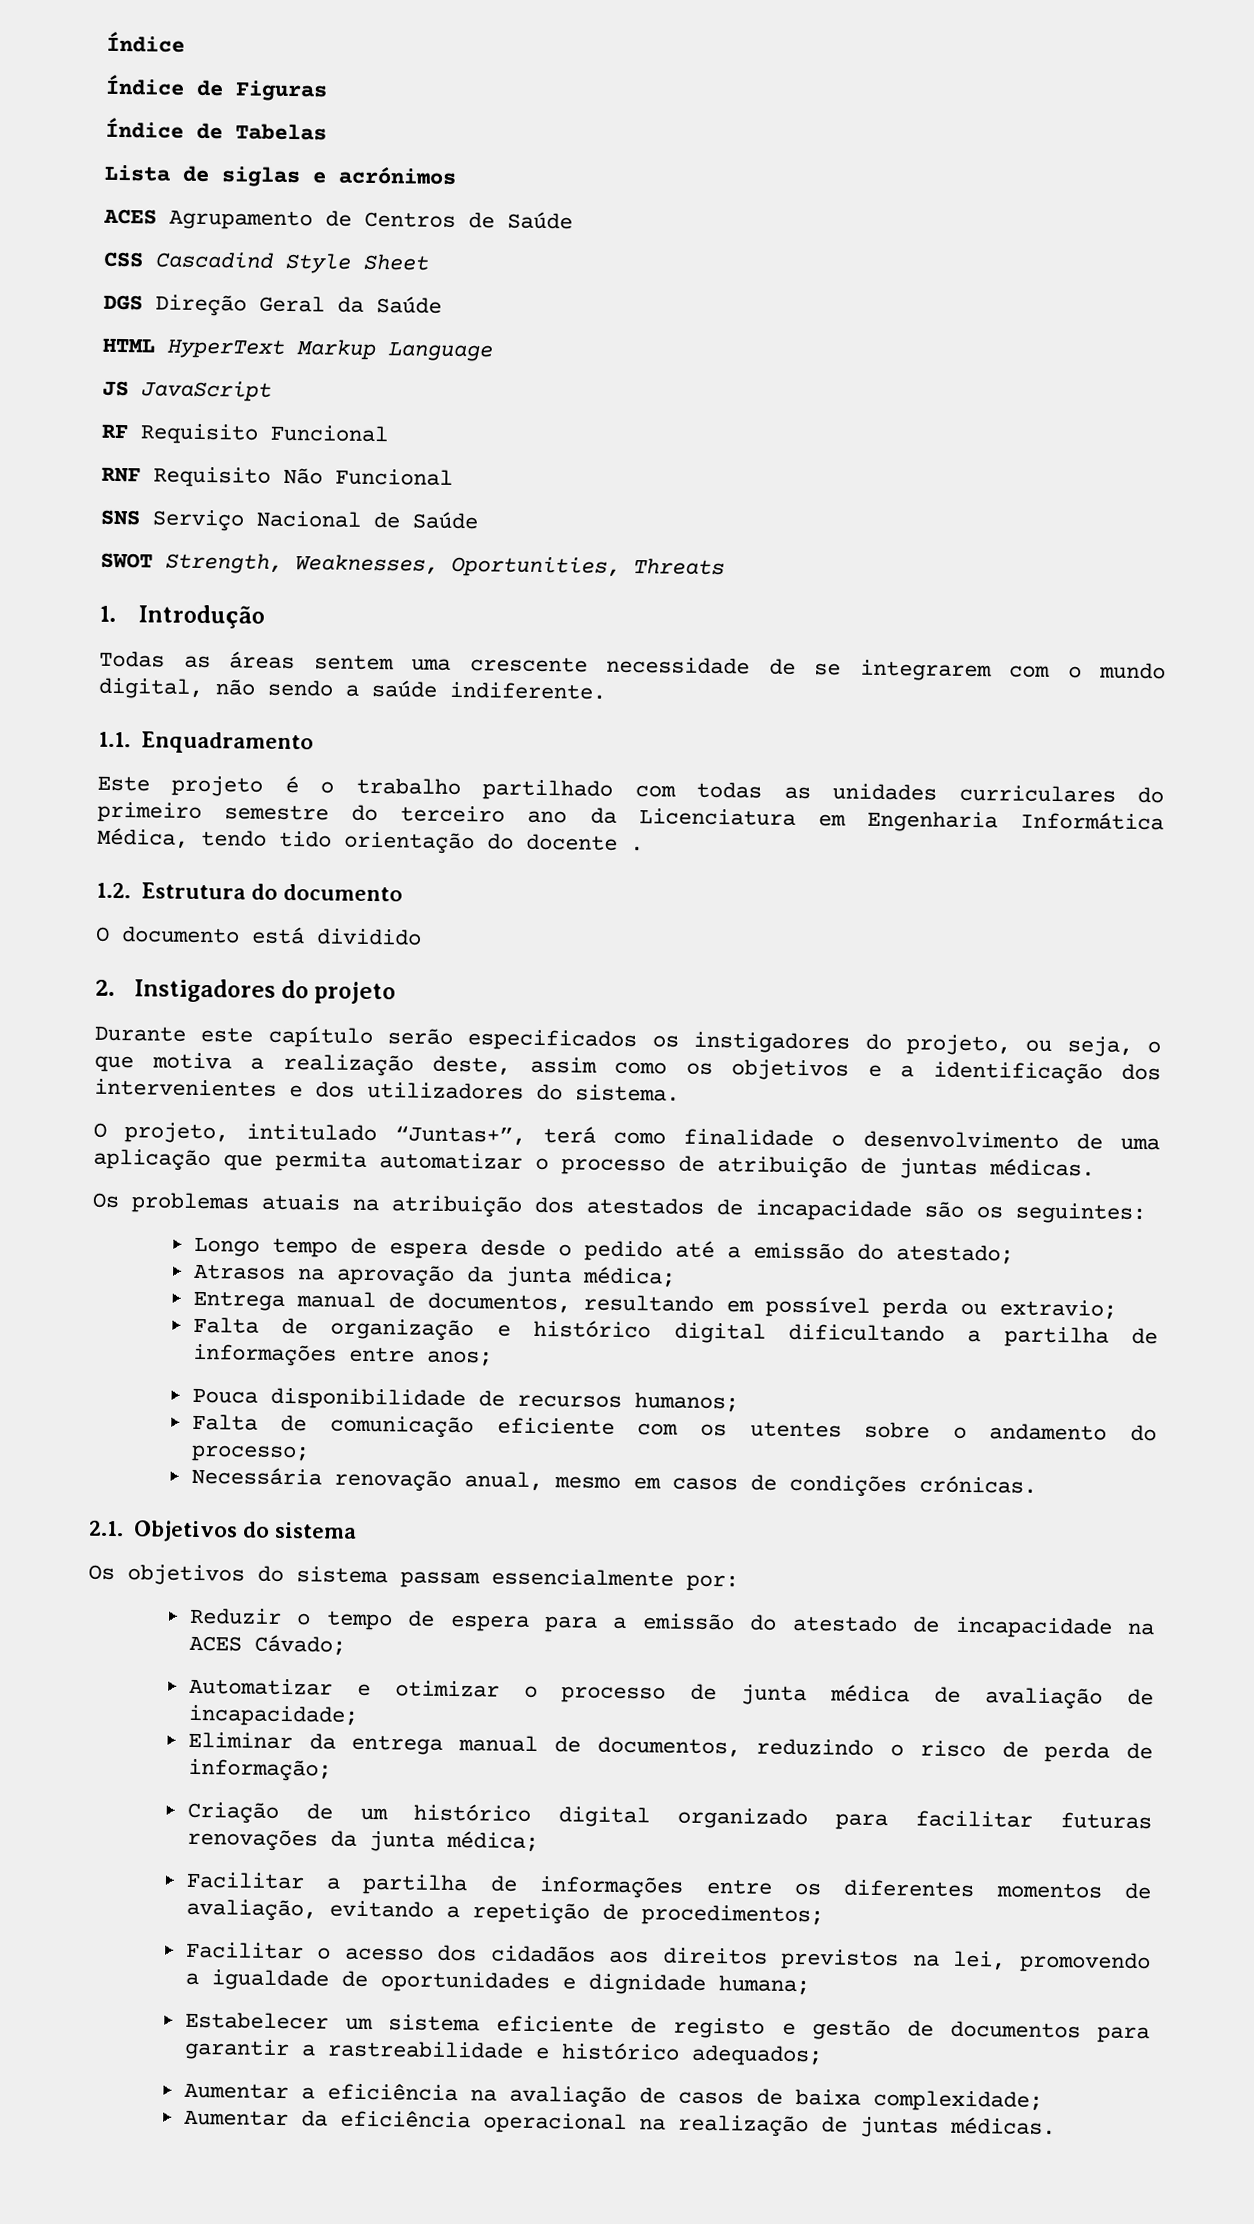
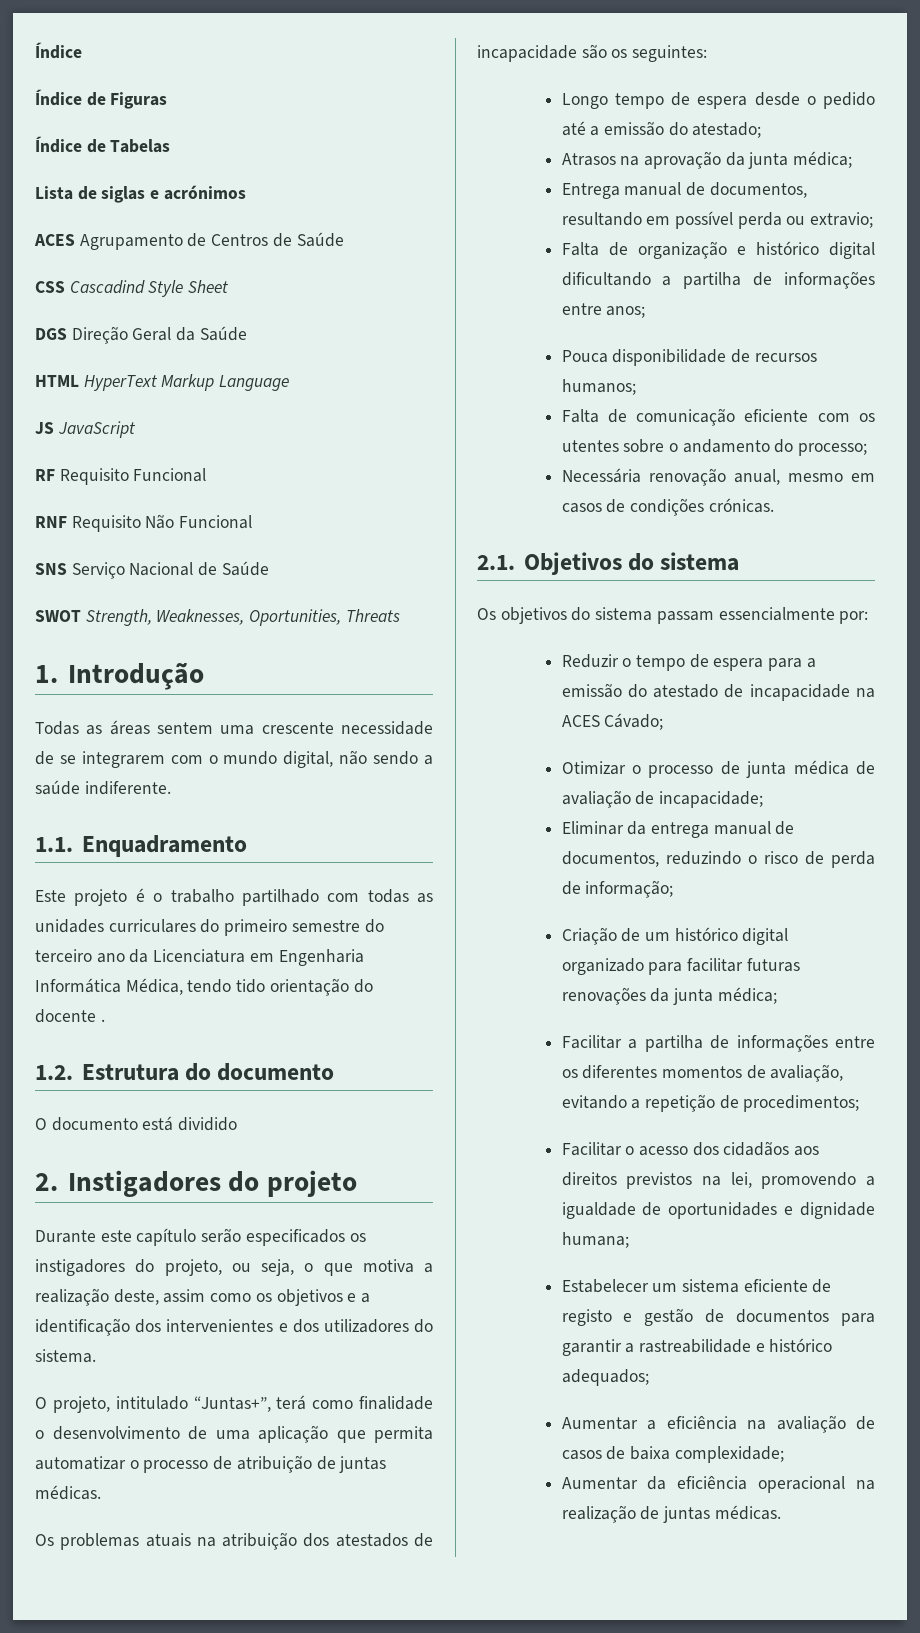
- Automatizar e otimizar o processo de junta médica de avaliação de incapacidade;
+ Otimizar o processo de junta médica de avaliação de incapacidade;

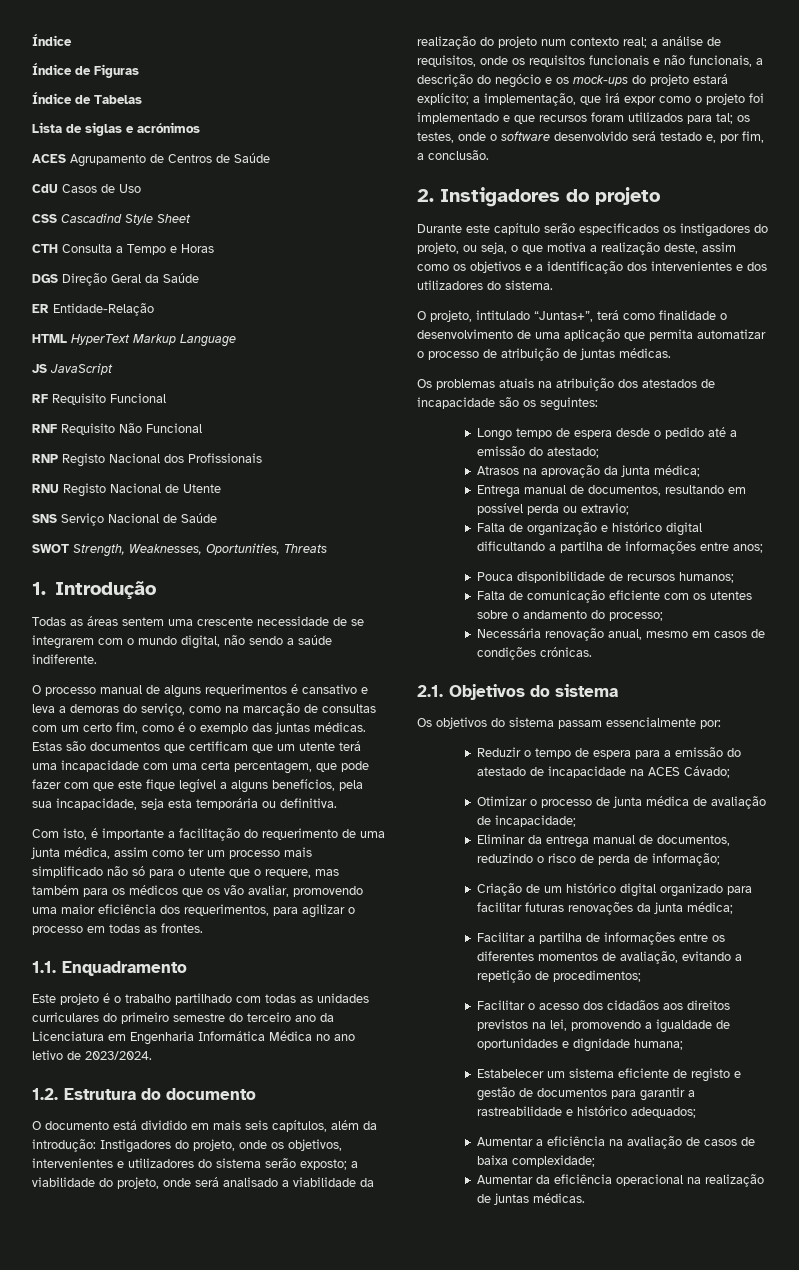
+ CdU Casos de Uso
+ CTH Consulta a Tempo e Horas
+ ER Entidade-Relação
+ RNP Registo Nacional dos Profissionais
+ RNU Registo Nacional de Utente
+ O processo manual de alguns requerimentos é cansativo e leva a demoras do serviço, como na marcação de consultas com um certo fim, como é o exemplo das juntas médicas. Estas são documentos que certificam que um utente terá uma incapacidade com uma certa percentagem, que pode fazer com que este fique legível a alguns benefícios, pela sua incapacidade, seja esta temporária ou definitiva.
+ Com isto, é importante a facilitação do requerimento de uma junta médica, assim como ter um processo mais simplificado não só para o utente que o requere, mas também para os médicos que os vão avaliar, promovendo uma maior eficiência dos requerimentos, para agilizar o processo em todas as frontes.
- Este projeto é o trabalho partilhado com todas as unidades curriculares do primeiro semestre do terceiro ano da Licenciatura em Engenharia Informática Médica, tendo tido orientação do docente .
+ Este projeto é o trabalho partilhado com todas as unidades curriculares do primeiro semestre do terceiro ano da Licenciatura em Engenharia Informática Médica no ano letivo de 2023/2024.
- O documento está dividido
+ O documento está dividido em mais seis capítulos, além da introdução: Instigadores do projeto, onde os objetivos, intervenientes e utilizadores do sistema serão exposto; a viabilidade do projeto, onde será analisado a viabilidade da realização do projeto num contexto real; a análise de requisitos, onde os requisitos funcionais e não funcionais, a descrição do negócio e os mock-ups do projeto estará explícito; a implementação, que irá expor como o projeto foi implementado e que recursos foram utilizados para tal; os testes, onde o software desenvolvido será testado e, por fim, a conclusão.

